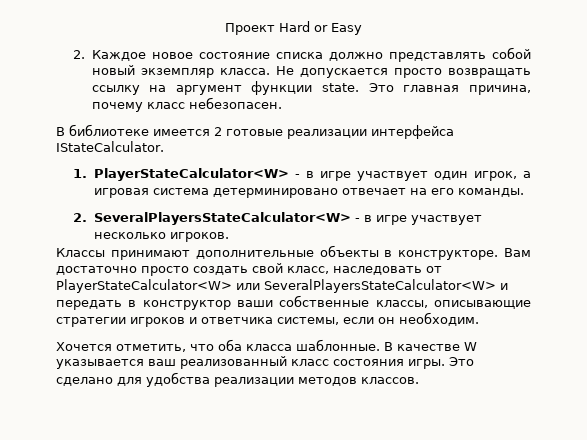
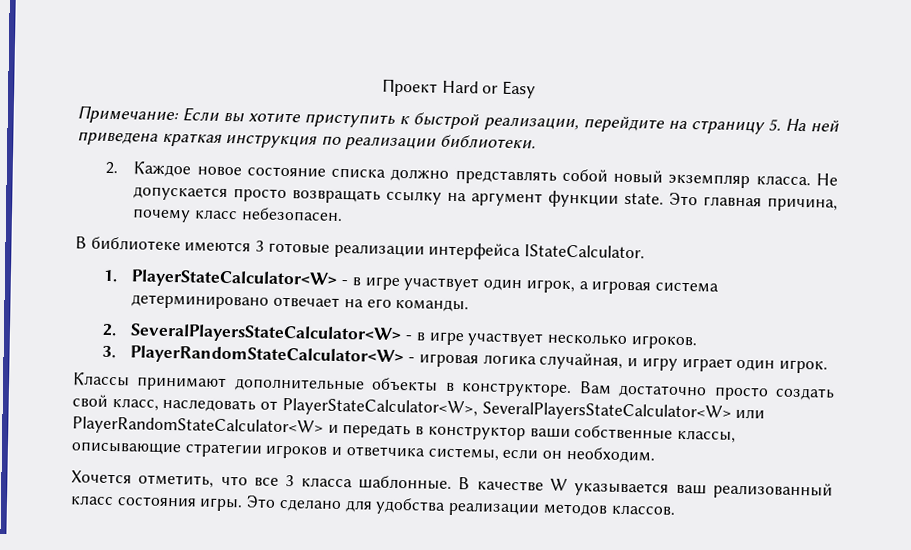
+ Примечание: Если вы хотите приступить к быстрой реализации, перейдите на страницу 5. На ней приведена краткая инструкция по реализации библиотеки.
- В библиотеке имеется 2 готовые реализации интерфейса IStateCalculator.
+ В библиотеке имеются 3 готовые реализации интерфейса IStateCalculator.
+ 3. PlayerRandomStateCalculator<W> - игровая логика случайная, и игру играет один игрок.
- Вам достаточно просто создать свой класс, наследовать от PlayerStateCalculator<W> или SeveralPlayersStateCalculator<W> и передать в конструктор ваши собственные классы, описывающие стратегии игроков и ответчика системы, если он необходим.
+ Вам достаточно просто создать свой класс, наследовать от PlayerStateCalculator<W>, SeveralPlayersStateCalculator<W> или PlayerRandomStateCalculator<W> и передать в конструктор ваши собственные классы, описывающие стратегии игроков и ответчика системы, если он необходим.
- Хочется отметить, что оба класса шаблонные.
+ Хочется отметить, что все 3 класса шаблонные.

